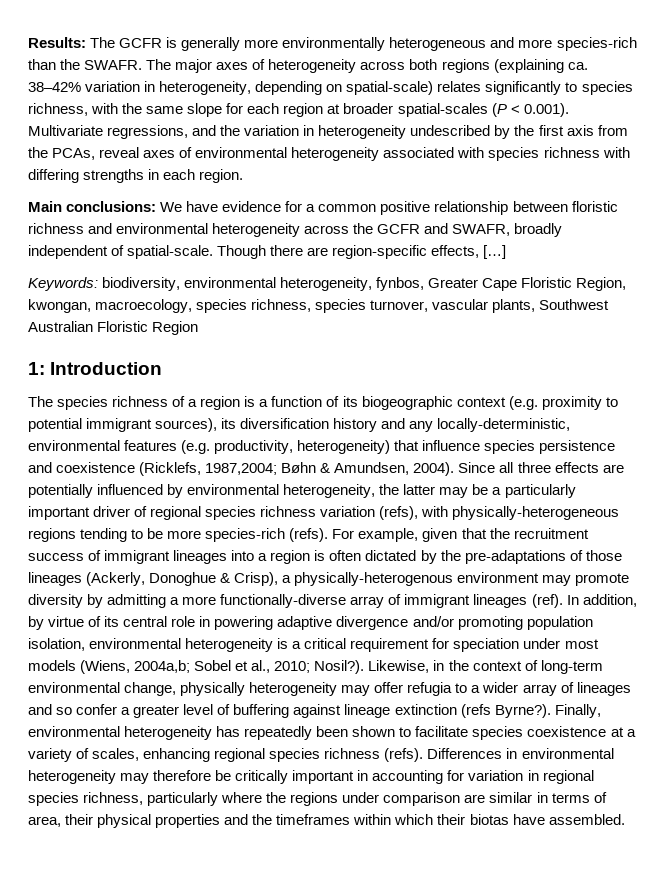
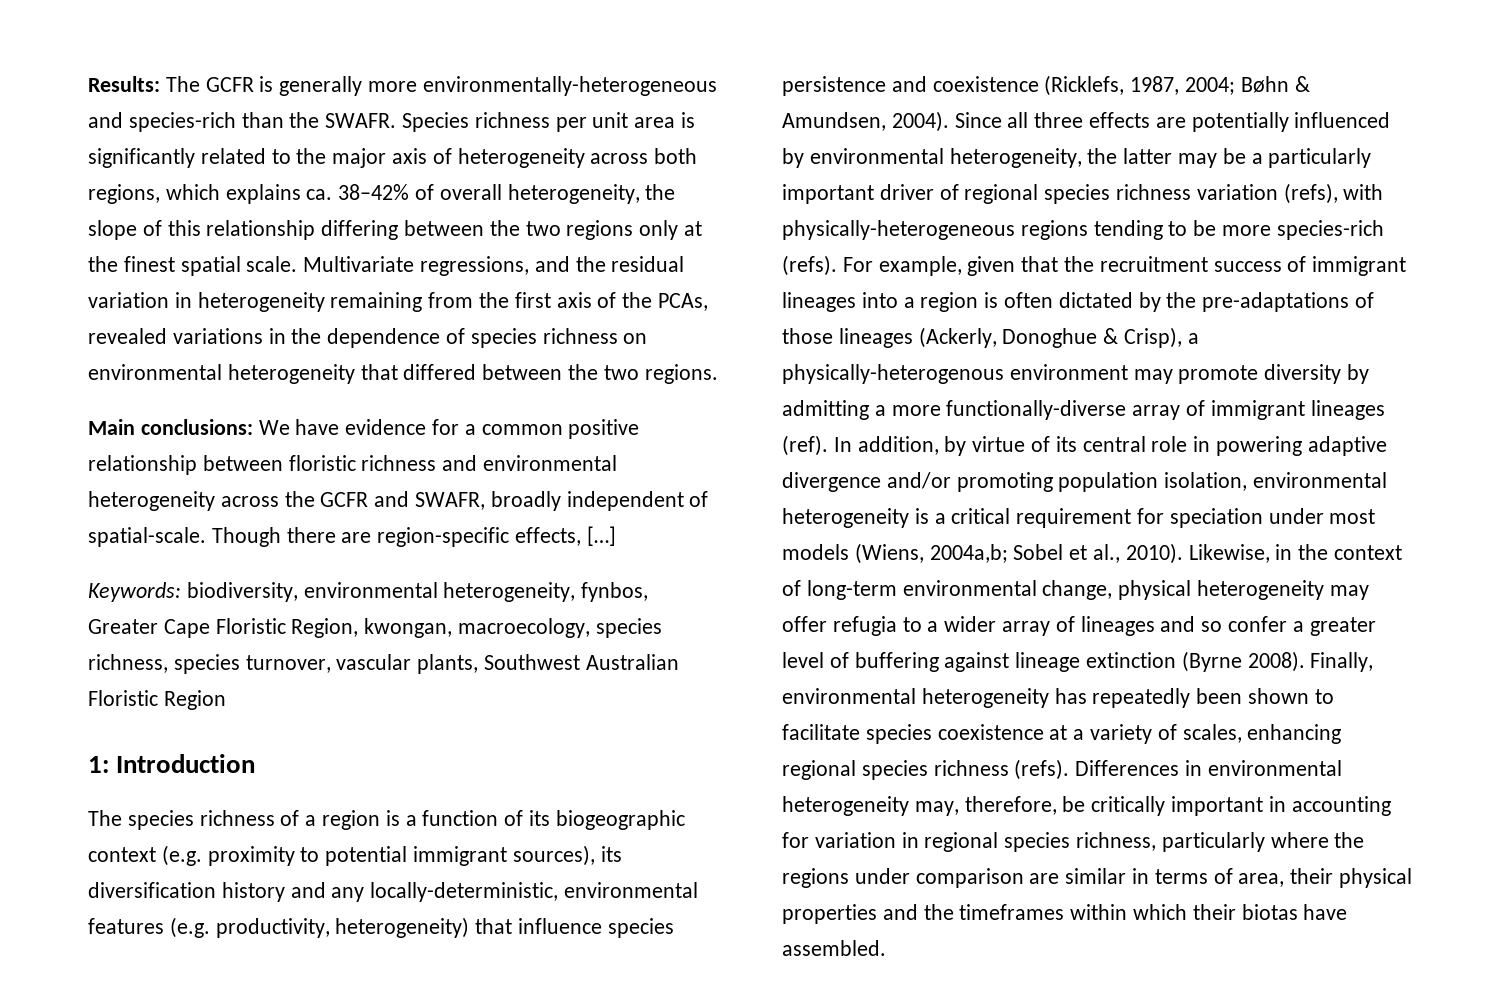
- Results: The GCFR is generally more environmentally heterogeneous and more species-rich than the SWAFR. The major axes of heterogeneity across both regions (explaining ca. 38–42% variation in heterogeneity, depending on spatial-scale) relates significantly to species richness, with the same slope for each region at broader spatial-scales (P < 0.001). Multivariate regressions, and the variation in heterogeneity undescribed by the first axis from the PCAs, reveal axes of environmental heterogeneity associated with species richness with differing strengths in each region.
+ Results: The GCFR is generally more environmentally-heterogeneous and species-rich than the SWAFR. Species richness per unit area is significantly related to the major axis of heterogeneity across both regions, which explains ca. 38–42% of overall heterogeneity, the slope of this relationship differing between the two regions only at the finest spatial scale. Multivariate regressions, and the residual variation in heterogeneity remaining from the first axis of the PCAs, revealed variations in the dependence of species richness on environmental heterogeneity that differed between the two regions.
- The species richness of a region is a function of its biogeographic context (e.g. proximity to potential immigrant sources), its diversification history and any locally-deterministic, environmental features (e.g. productivity, heterogeneity) that influence species persistence and coexistence (Ricklefs, 1987,2004; Bøhn & Amundsen, 2004).
+ The species richness of a region is a function of its biogeographic context (e.g. proximity to potential immigrant sources), its diversification history and any locally-deterministic, environmental features (e.g. productivity, heterogeneity) that influence species persistence and coexistence (Ricklefs, 1987, 2004; Bøhn & Amundsen, 2004).
- In addition, by virtue of its central role in powering adaptive divergence and/or promoting population isolation, environmental heterogeneity is a critical requirement for speciation under most models (Wiens, 2004a,b; Sobel et al., 2010; Nosil?).
+ In addition, by virtue of its central role in powering adaptive divergence and/or promoting population isolation, environmental heterogeneity is a critical requirement for speciation under most models (Wiens, 2004a,b; Sobel et al., 2010).
- Likewise, in the context of long-term environmental change, physically heterogeneity may offer refugia to a wider array of lineages and so confer a greater level of buffering against lineage extinction (refs Byrne?).
+ Likewise, in the context of long-term environmental change, physical heterogeneity may offer refugia to a wider array of lineages and so confer a greater level of buffering against lineage extinction (Byrne 2008).
- Differences in environmental heterogeneity may therefore be critically important in accounting for variation in regional species richness, particularly where the regions under comparison are similar in terms of area, their physical properties and the timeframes within which their biotas have assembled.
+ Differences in environmental heterogeneity may, therefore, be critically important in accounting for variation in regional species richness, particularly where the regions under comparison are similar in terms of area, their physical properties and the timeframes within which their biotas have assembled.

